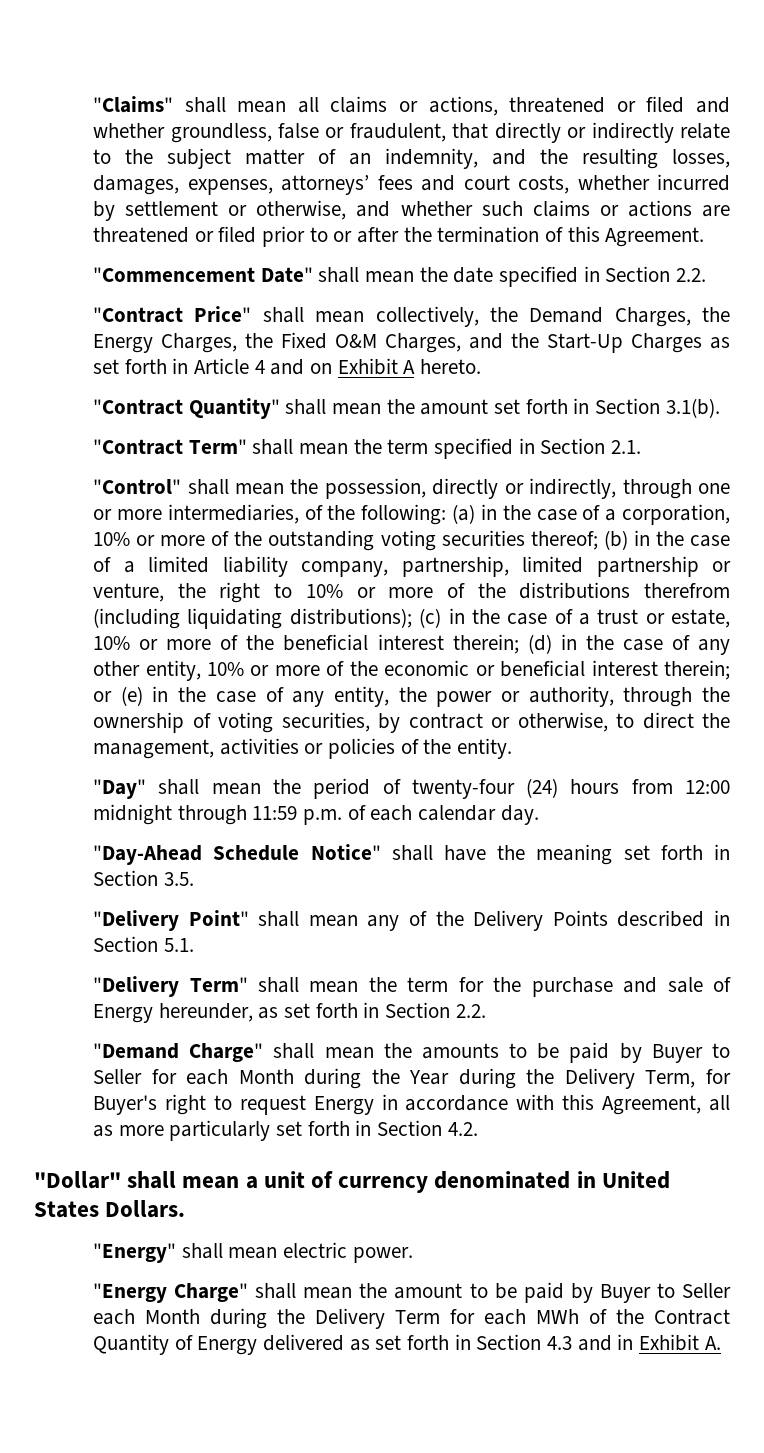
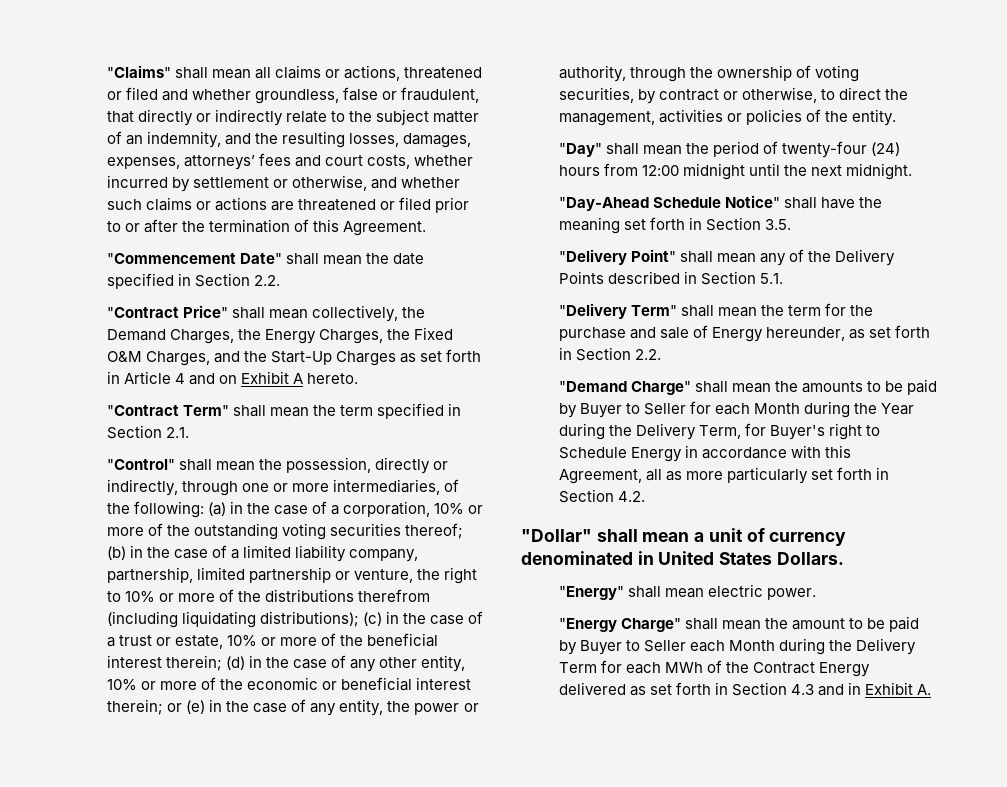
- "Contract Quantity" shall mean the amount set forth in Section 3.1(b).
- "Day" shall mean the period of twenty-four (24) hours from 12:00 midnight through 11:59 p.m. of each calendar day.
+ "Day" shall mean the period of twenty-four (24) hours from 12:00 midnight until the next midnight.
- "Demand Charge" shall mean the amounts to be paid by Buyer to Seller for each Month during the Year during the Delivery Term, for Buyer's right to request Energy in accordance with this Agreement, all as more particularly set forth in Section 4.2.
+ "Demand Charge" shall mean the amounts to be paid by Buyer to Seller for each Month during the Year during the Delivery Term, for Buyer's right to Schedule Energy in accordance with this Agreement, all as more particularly set forth in Section 4.2.
- "Energy Charge" shall mean the amount to be paid by Buyer to Seller each Month during the Delivery Term for each MWh of the Contract Quantity of Energy delivered as set forth in Section 4.3 and in Exhibit A.
+ "Energy Charge" shall mean the amount to be paid by Buyer to Seller each Month during the Delivery Term for each MWh of the Contract Energy delivered as set forth in Section 4.3 and in Exhibit A.

